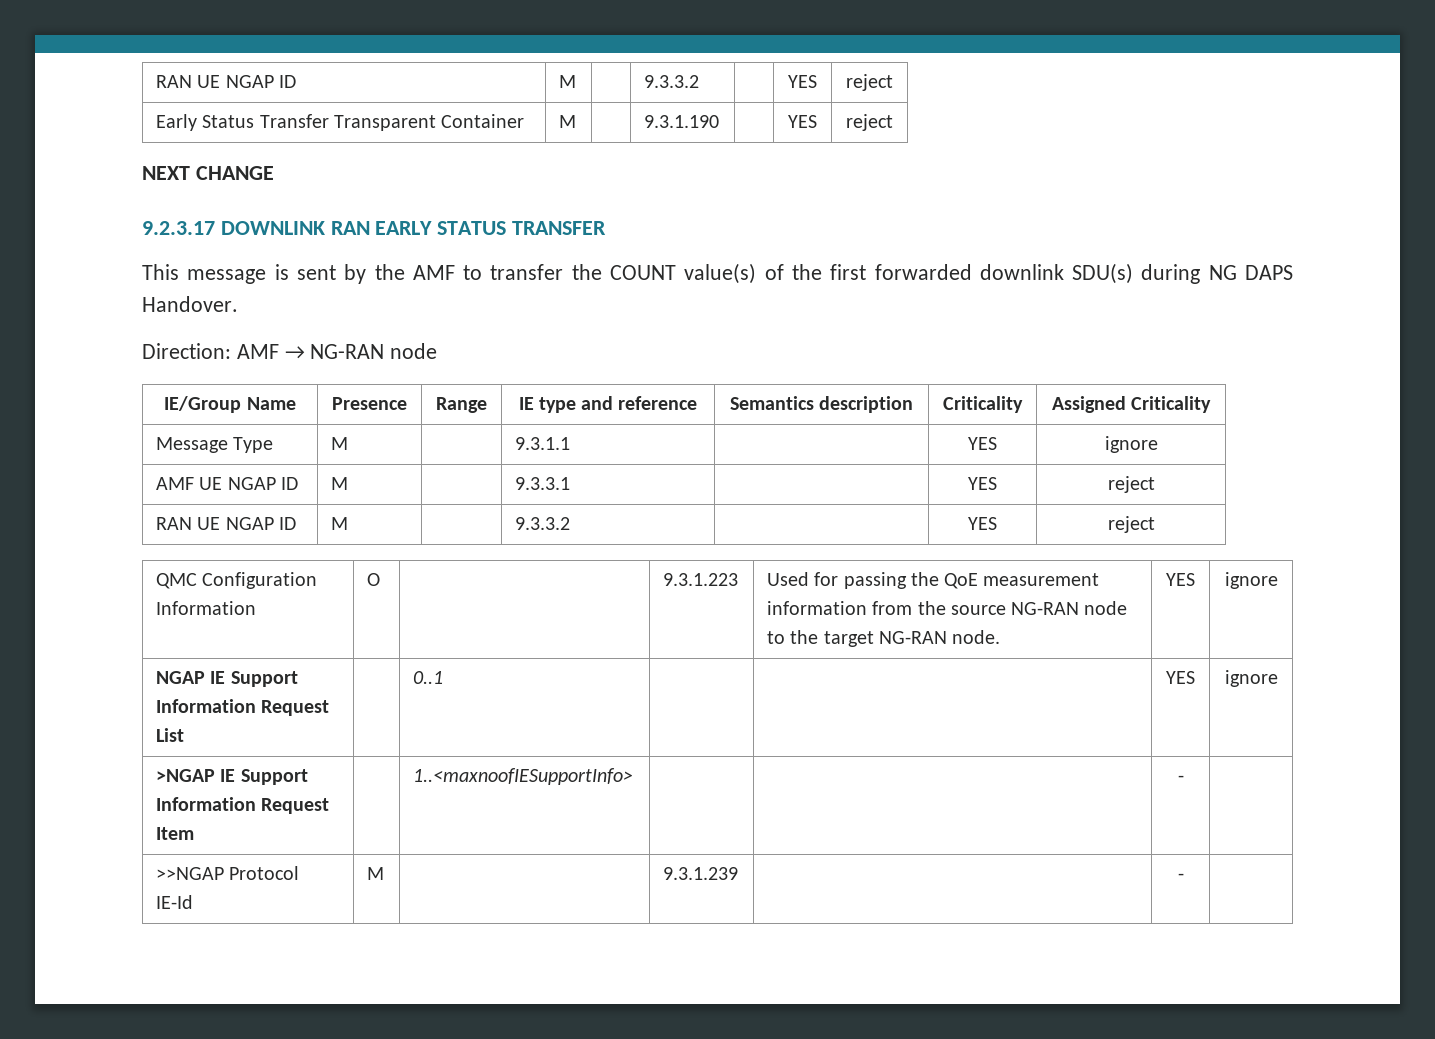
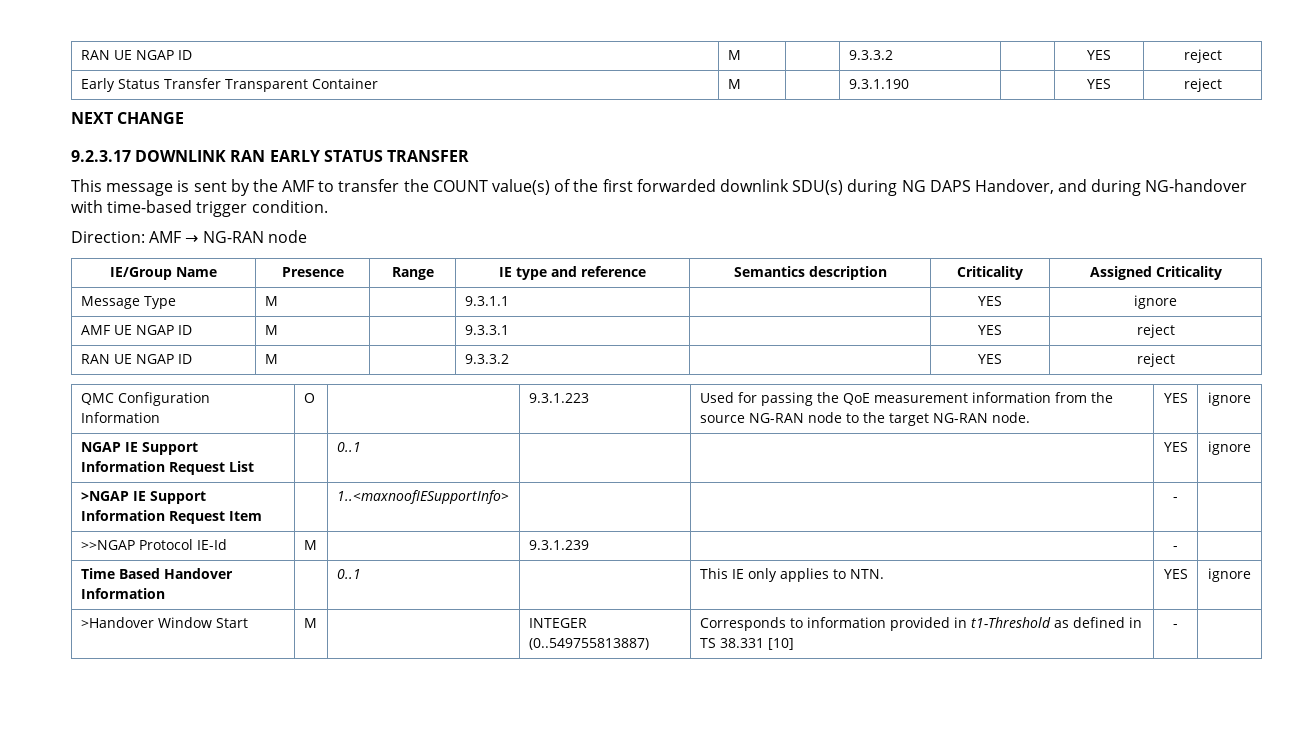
- This message is sent by the AMF to transfer the COUNT value(s) of the first forwarded downlink SDU(s) during NG DAPS Handover.
+ This message is sent by the AMF to transfer the COUNT value(s) of the first forwarded downlink SDU(s) during NG DAPS Handover, and during NG-handover with time-based trigger condition.
+ Time Based Handover Information | | 0..1 | | This IE only applies to NTN. | YES | ignore
+ >Handover Window Start | M | | INTEGER (0..549755813887) | Corresponds to information provided in t1-Threshold as defined in TS 38.331 [10] | - |

